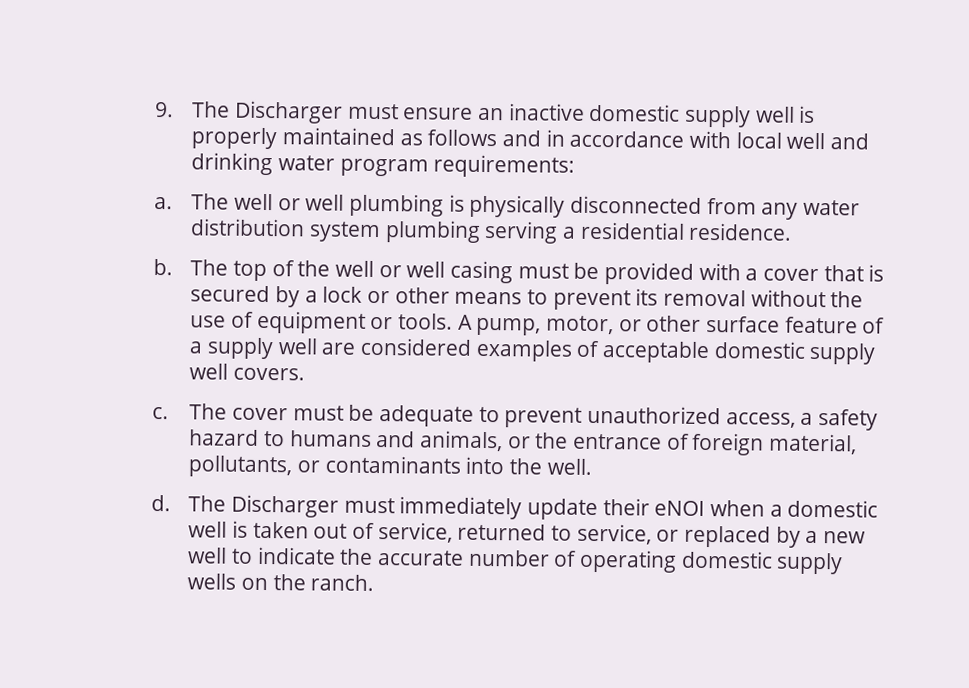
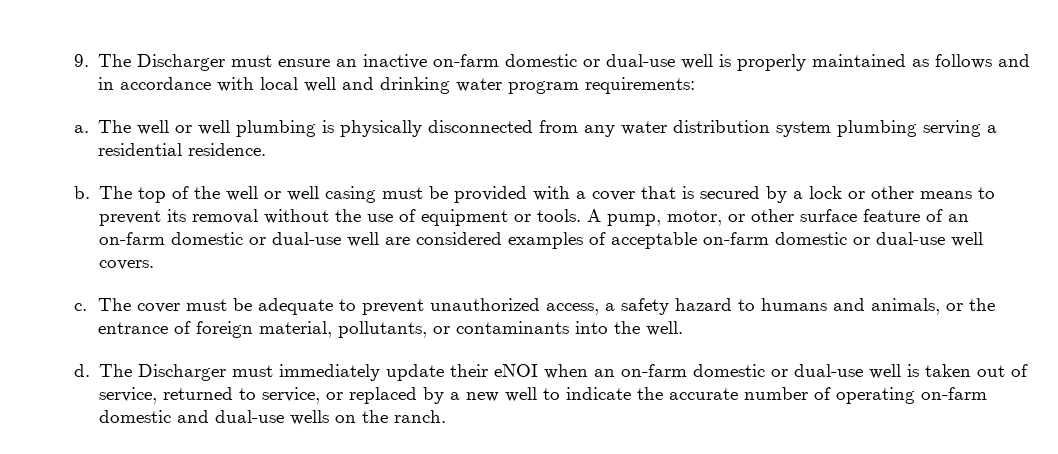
- 9. The Discharger must ensure an inactive domestic supply well is properly maintained as follows and in accordance with local well and drinking water program requirements:
+ 9. The Discharger must ensure an inactive on-farm domestic or dual-use well is properly maintained as follows and in accordance with local well and drinking water program requirements:
- A pump, motor, or other surface feature of a supply well are considered examples of acceptable domestic supply well covers.
+ A pump, motor, or other surface feature of an on-farm domestic or dual-use well are considered examples of acceptable on-farm domestic or dual-use well covers.
- The Discharger must immediately update their eNOI when a domestic well is taken out of service, returned to service, or replaced by a new well to indicate the accurate number of operating domestic supply wells on the ranch.
+ The Discharger must immediately update their eNOI when an on-farm domestic or dual-use well is taken out of service, returned to service, or replaced by a new well to indicate the accurate number of operating on-farm domestic and dual-use wells on the ranch.

